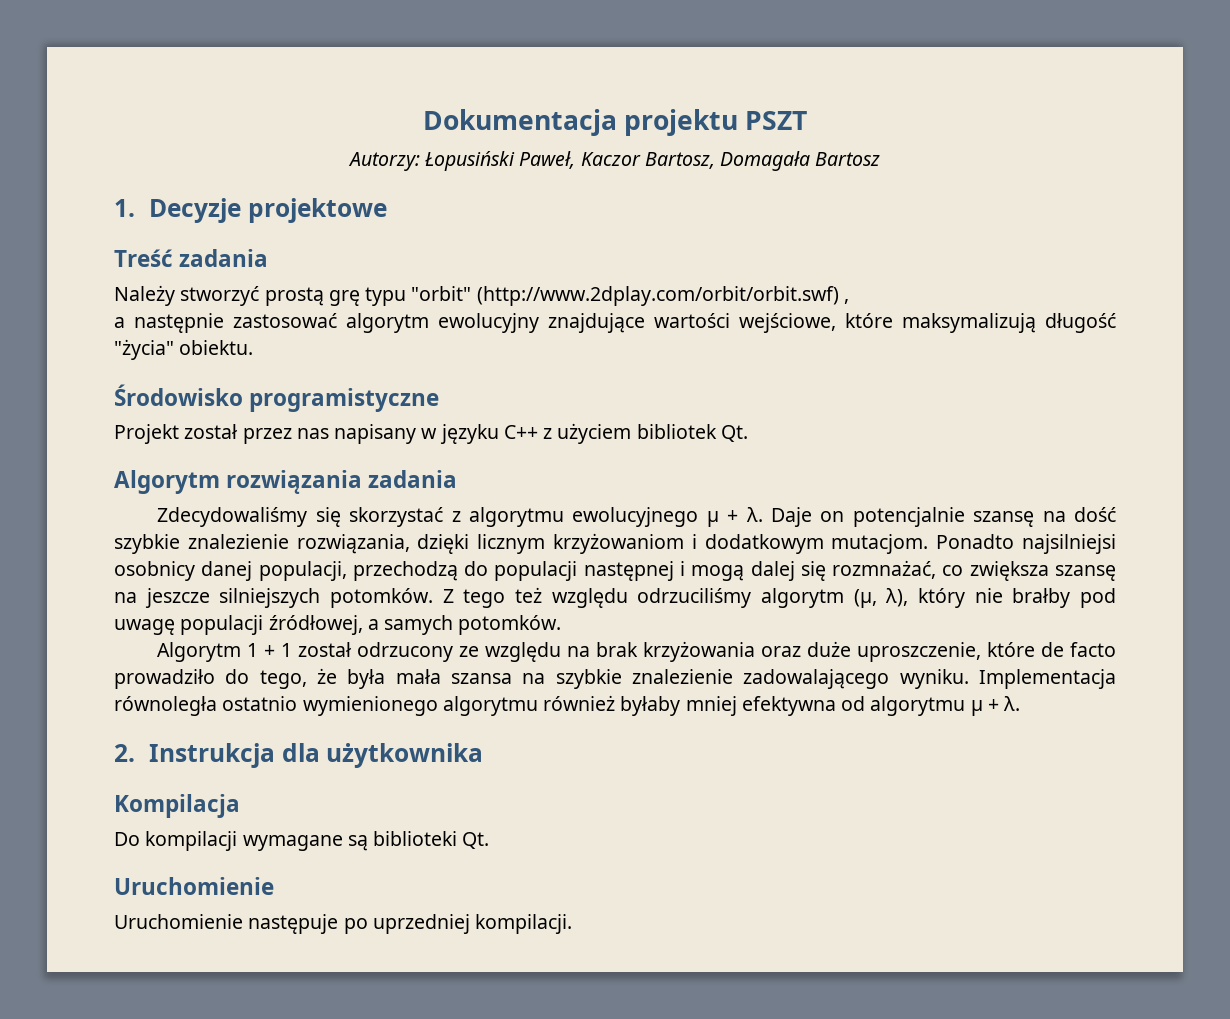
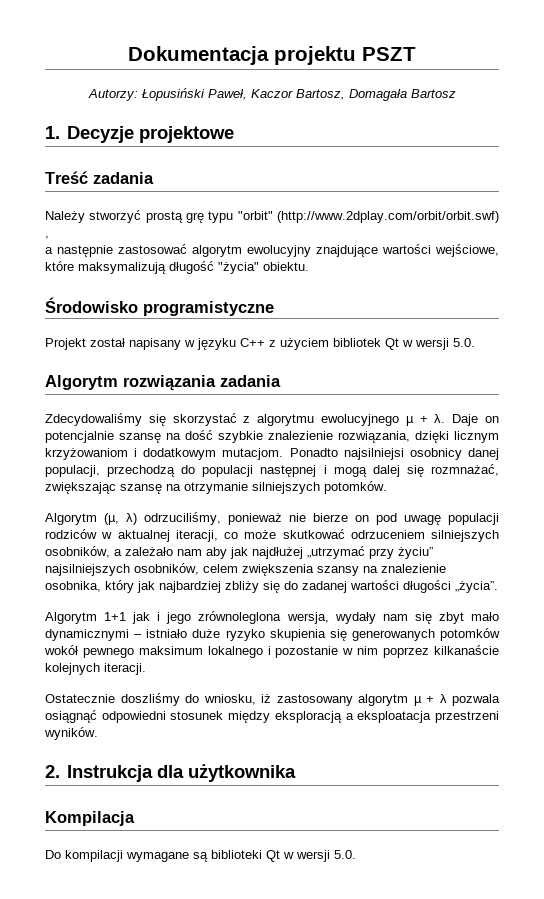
- Projekt został przez nas napisany w języku C++ z użyciem bibliotek Qt.
+ Projekt został napisany w języku C++ z użyciem bibliotek Qt w wersji 5.0.
- Ponadto najsilniejsi osobnicy danej populacji, przechodzą do populacji następnej i mogą dalej się rozmnażać, co zwiększa szansę na jeszcze silniejszych potomków. Z tego też względu odrzuciliśmy algorytm (µ, λ), który nie brałby pod uwagę populacji źródłowej, a samych potomków.
- Algorytm 1 + 1 został odrzucony ze względu na brak krzyżowania oraz duże uproszczenie, które de facto prowadziło do tego, że była mała szansa na szybkie znalezienie zadowalającego wyniku. Implementacja równoległa ostatnio wymienionego algorytmu również byłaby mniej efektywna od algorytmu µ + λ.
+ Ponadto najsilniejsi osobnicy danej populacji, przechodzą do populacji następnej i mogą dalej się rozmnażać, zwiększając szansę na otrzymanie silniejszych potomków.
+ Algorytm (µ, λ) odrzuciliśmy, ponieważ nie bierze on pod uwagę populacji rodziców w aktualnej iteracji, co może skutkować odrzuceniem silniejszych osobników, a zależało nam aby jak najdłużej „utrzymać przy życiu” najsilniejszych osobników, celem zwiększenia szansy na znalezienie osobnika, który jak najbardziej zbliży się do zadanej wartości długości „życia”.
+ Algorytm 1+1 jak i jego zrównoleglona wersja, wydały nam się zbyt mało dynamicznymi – istniało duże ryzyko skupienia się generowanych potomków wokół pewnego maksimum lokalnego i pozostanie w nim poprzez kilkanaście kolejnych iteracji.
+ Ostatecznie doszliśmy do wniosku, iż zastosowany algorytm µ + λ pozwala osiągnąć odpowiedni stosunek między eksploracją a eksploatacja przestrzeni wyników.
- Do kompilacji wymagane są biblioteki Qt.
- Uruchomienie
- Uruchomienie następuje po uprzedniej kompilacji.
+ Do kompilacji wymagane są biblioteki Qt w wersji 5.0.

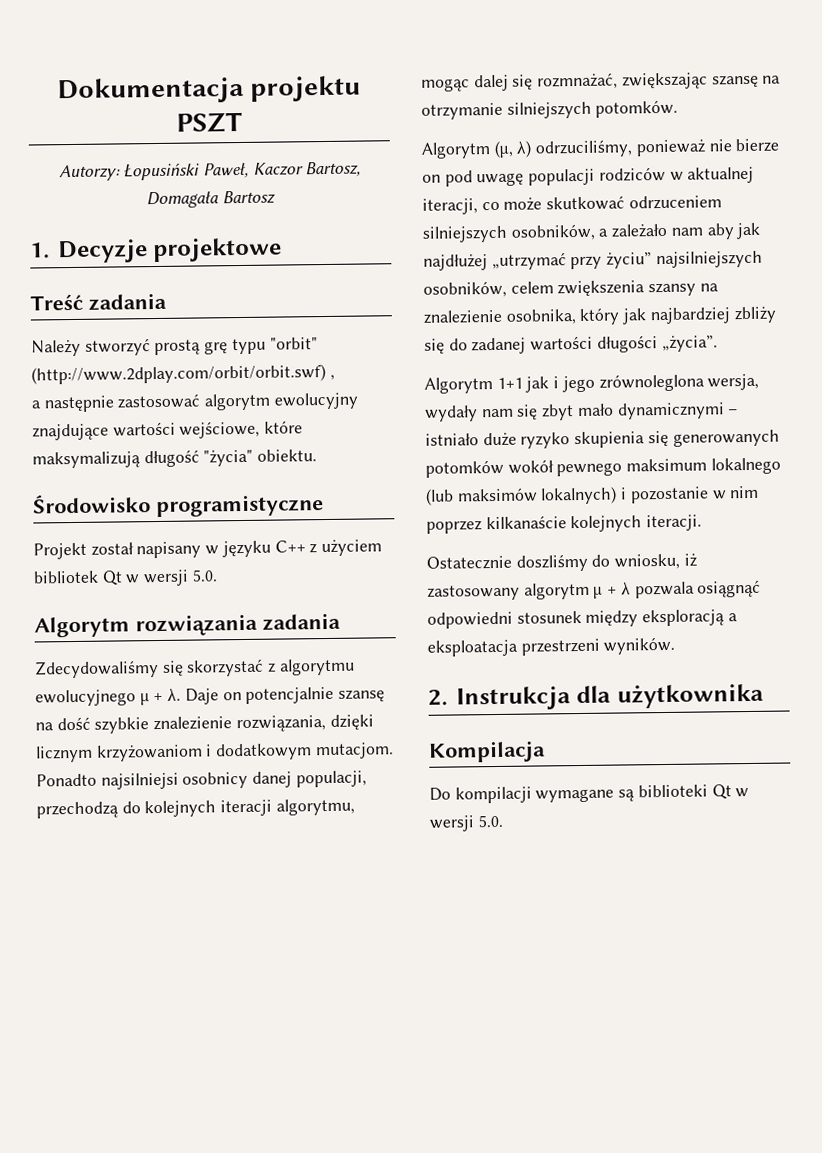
- Ponadto najsilniejsi osobnicy danej populacji, przechodzą do populacji następnej i mogą dalej się rozmnażać, zwiększając szansę na otrzymanie silniejszych potomków.
+ Ponadto najsilniejsi osobnicy danej populacji, przechodzą do kolejnych iteracji algorytmu, mogąc dalej się rozmnażać, zwiększając szansę na otrzymanie silniejszych potomków.
- Algorytm 1+1 jak i jego zrównoleglona wersja, wydały nam się zbyt mało dynamicznymi – istniało duże ryzyko skupienia się generowanych potomków wokół pewnego maksimum lokalnego i pozostanie w nim poprzez kilkanaście kolejnych iteracji.
+ Algorytm 1+1 jak i jego zrównoleglona wersja, wydały nam się zbyt mało dynamicznymi – istniało duże ryzyko skupienia się generowanych potomków wokół pewnego maksimum lokalnego (lub maksimów lokalnych) i pozostanie w nim poprzez kilkanaście kolejnych iteracji.

